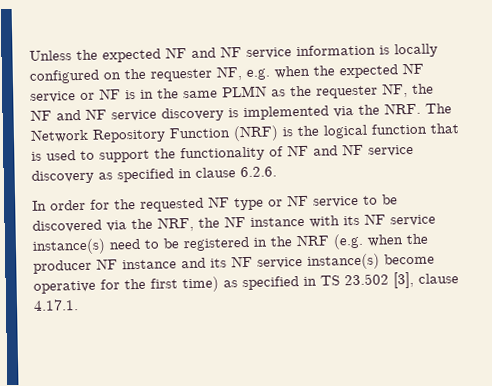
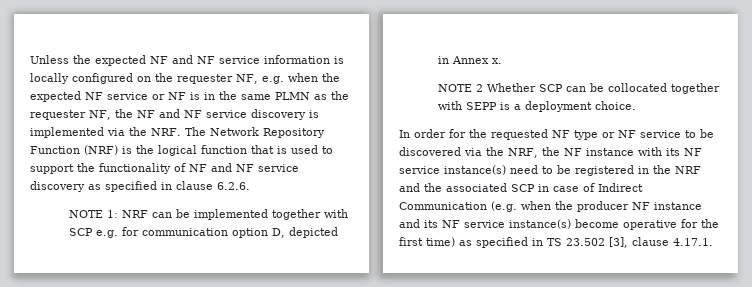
+ NOTE 1: NRF can be implemented together with SCP e.g. for communication option D, depicted in Annex x.
+ NOTE 2 Whether SCP can be collocated together with SEPP is a deployment choice.
- In order for the requested NF type or NF service to be discovered via the NRF, the NF instance with its NF service instance(s) need to be registered in the NRF (e.g. when the producer NF instance and its NF service instance(s) become operative for the first time) as specified in TS 23.502 [3], clause 4.17.1.
+ In order for the requested NF type or NF service to be discovered via the NRF, the NF instance with its NF service instance(s) need to be registered in the NRF and the associated SCP in case of Indirect Communication (e.g. when the producer NF instance and its NF service instance(s) become operative for the first time) as specified in TS 23.502 [3], clause 4.17.1.

